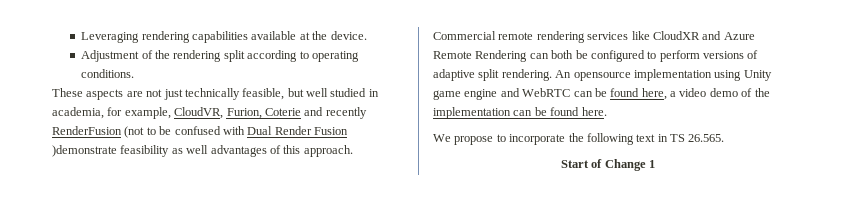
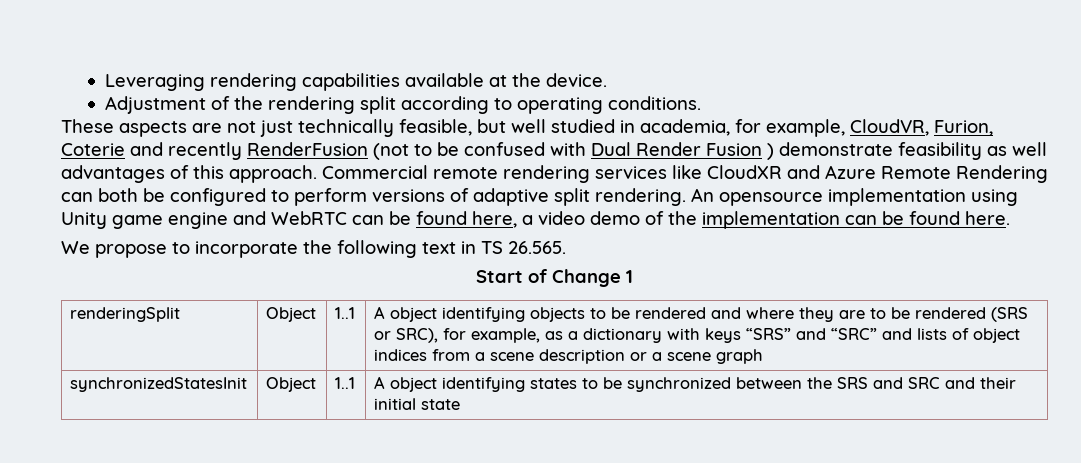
- These aspects are not just technically feasible, but well studied in academia, for example, CloudVR, Furion, Coterie and recently RenderFusion (not to be confused with Dual Render Fusion )demonstrate feasibility as well advantages of this approach.
+ These aspects are not just technically feasible, but well studied in academia, for example, CloudVR, Furion, Coterie and recently RenderFusion (not to be confused with Dual Render Fusion ) demonstrate feasibility as well advantages of this approach.
+ renderingSplit | Object | 1..1 | A object identifying objects to be rendered and where they are to be rendered (SRS or SRC), for example, as a dictionary with keys “SRS” and “SRC” and lists of object indices from a scene description or a scene graph
+ synchronizedStatesInit | Object | 1..1 | A object identifying states to be synchronized between the SRS and SRC and their initial state

